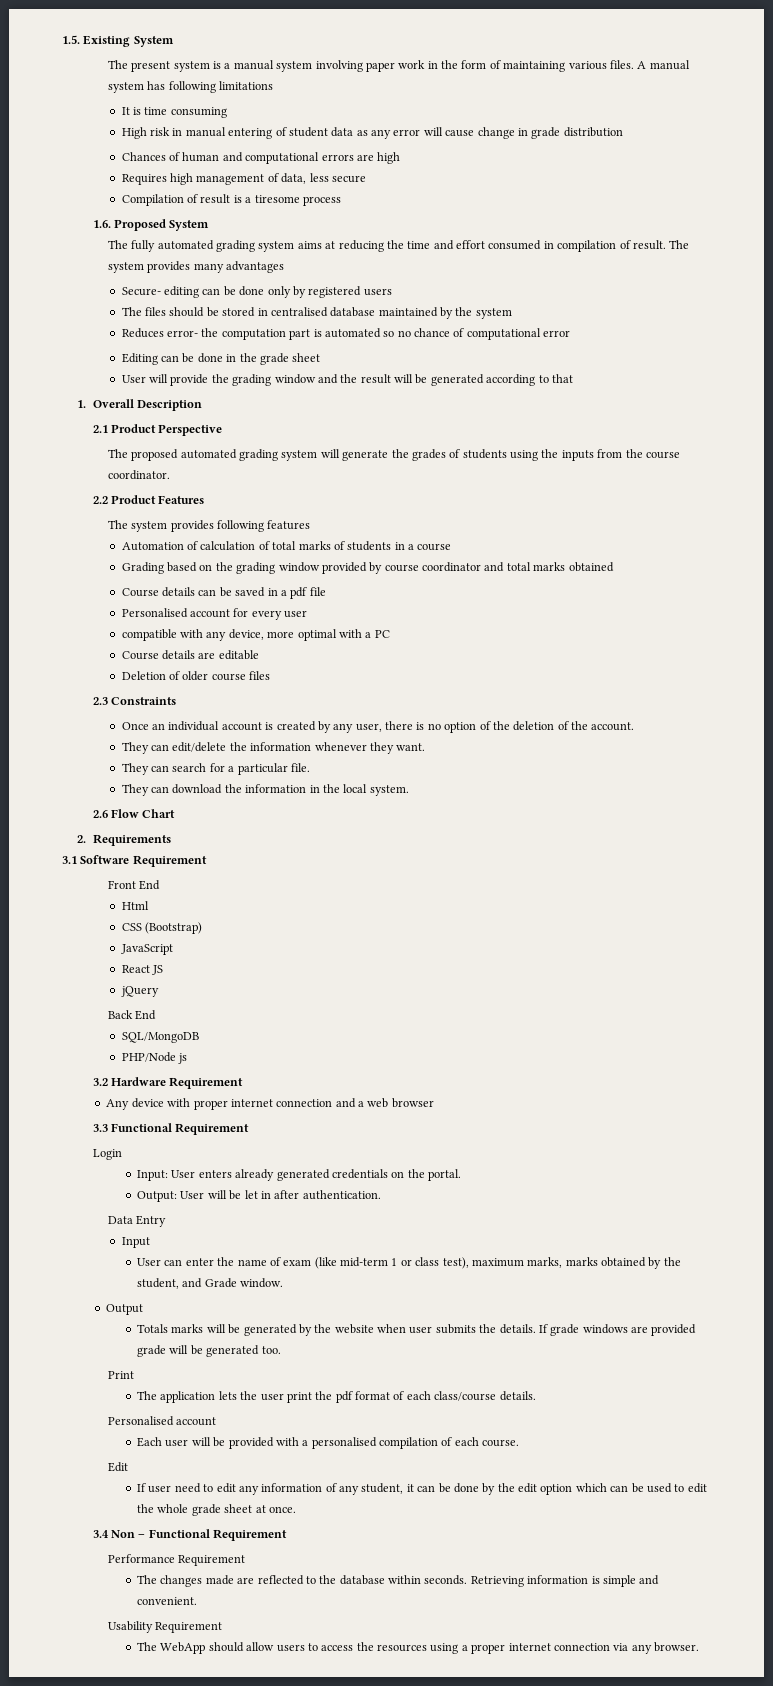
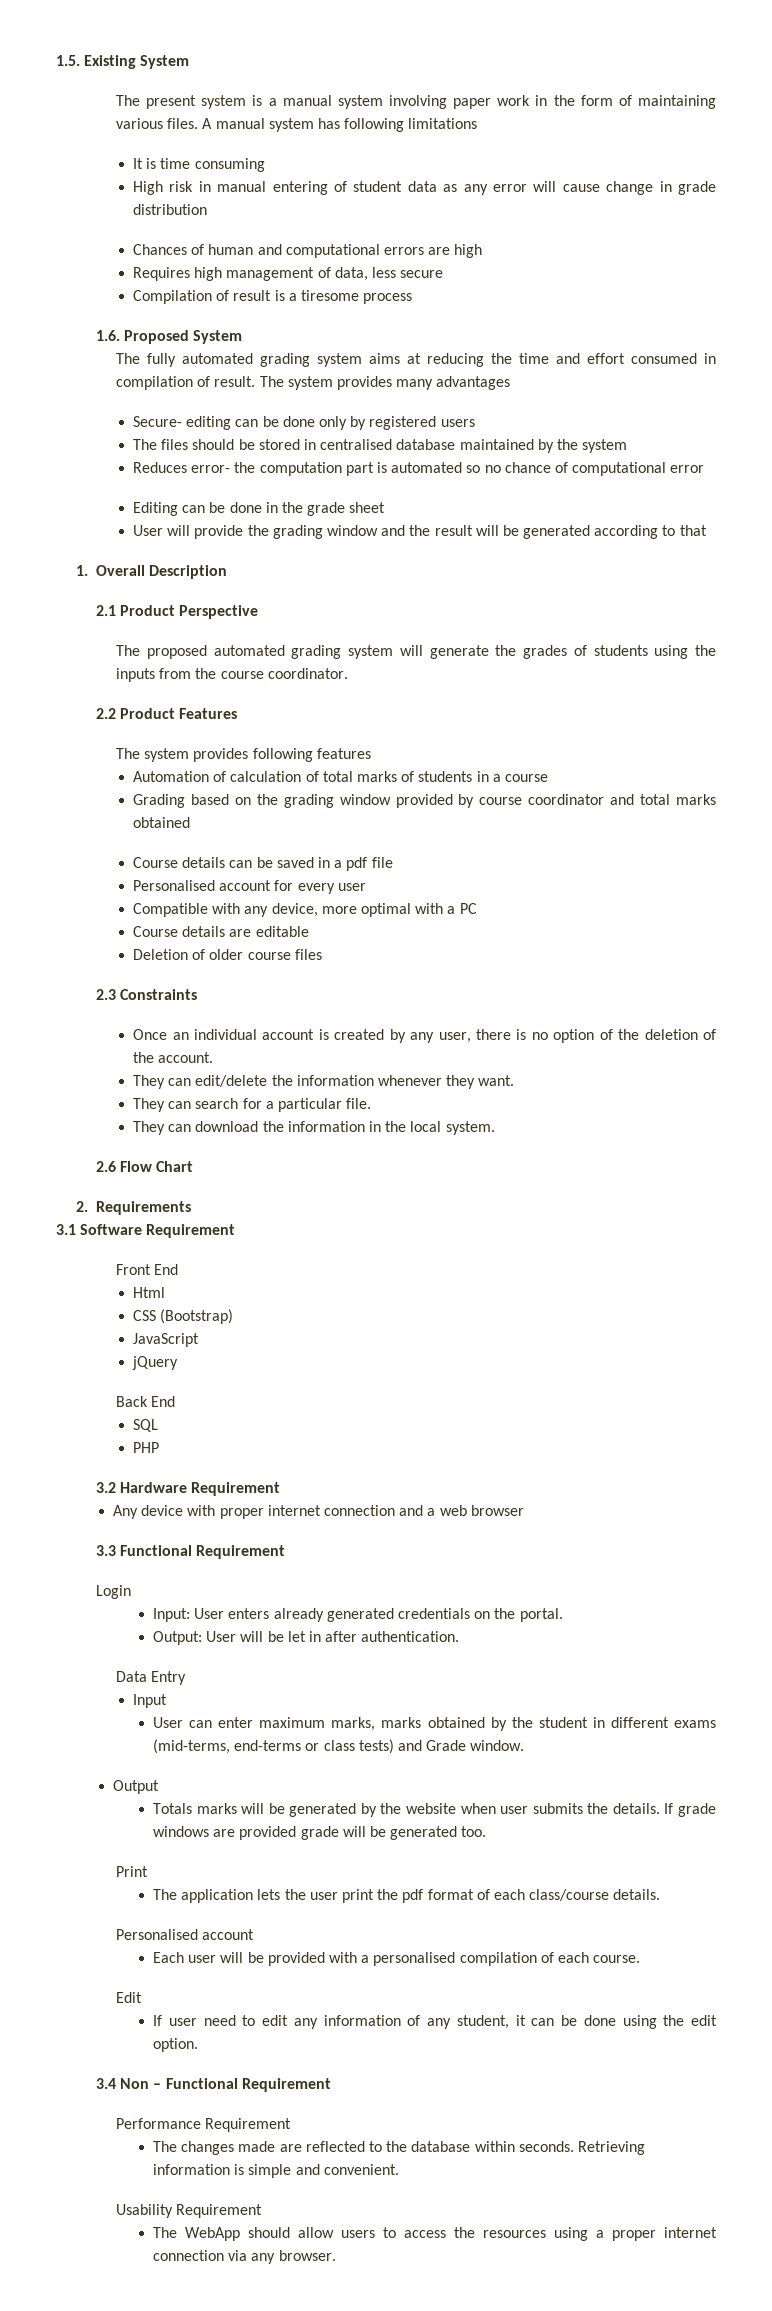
- compatible with any device, more optimal with a PC
+ Compatible with any device, more optimal with a PC
- React JS
- SQL/MongoDB
- PHP/Node js
+ SQL
+ PHP
- User can enter the name of exam (like mid-term 1 or class test), maximum marks, marks obtained by the student, and Grade window.
+ User can enter maximum marks, marks obtained by the student in different exams (mid-terms, end-terms or class tests) and Grade window.
- If user need to edit any information of any student, it can be done by the edit option which can be used to edit the whole grade sheet at once.
+ If user need to edit any information of any student, it can be done using the edit option.

